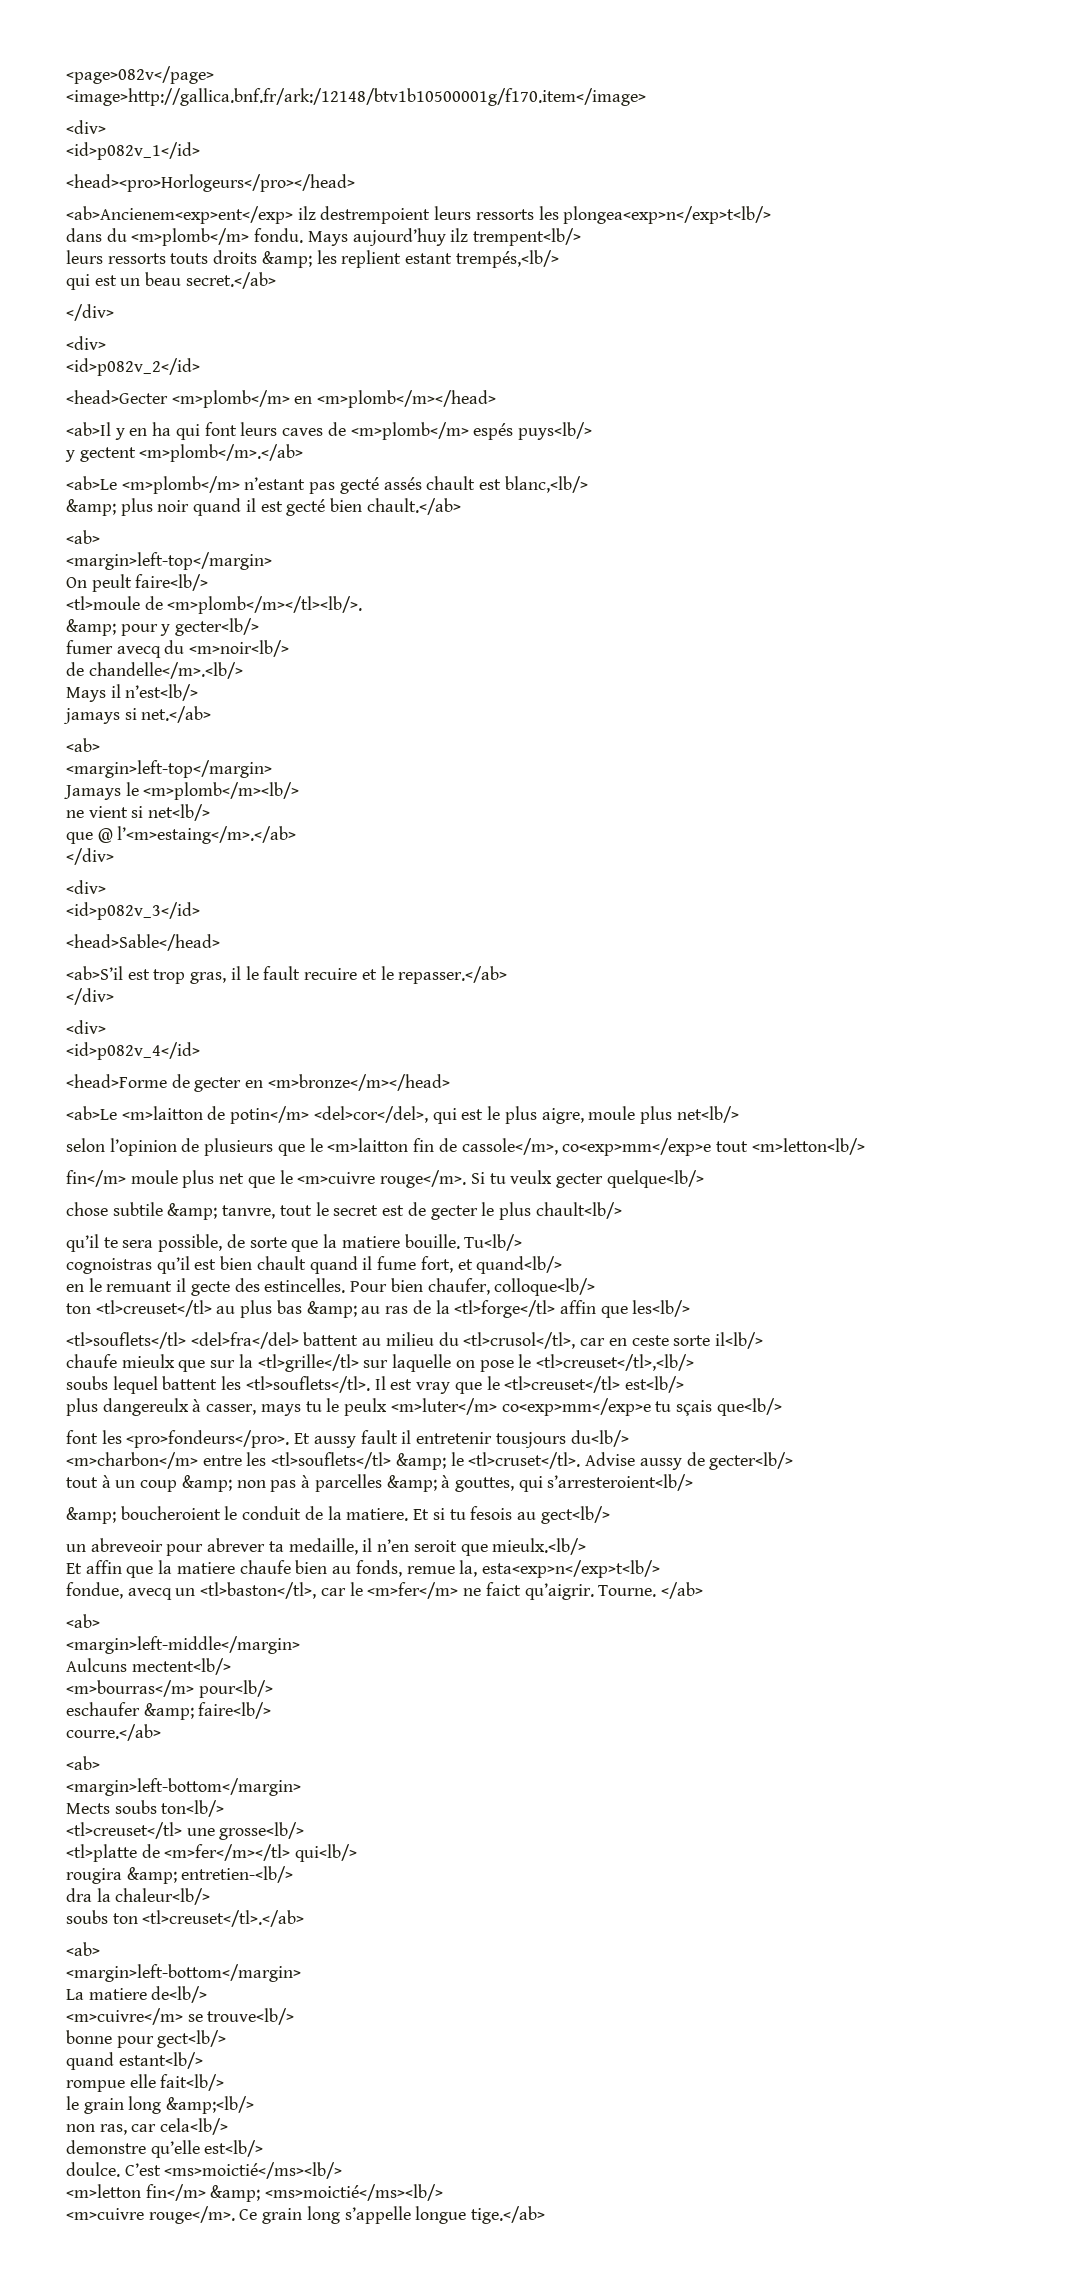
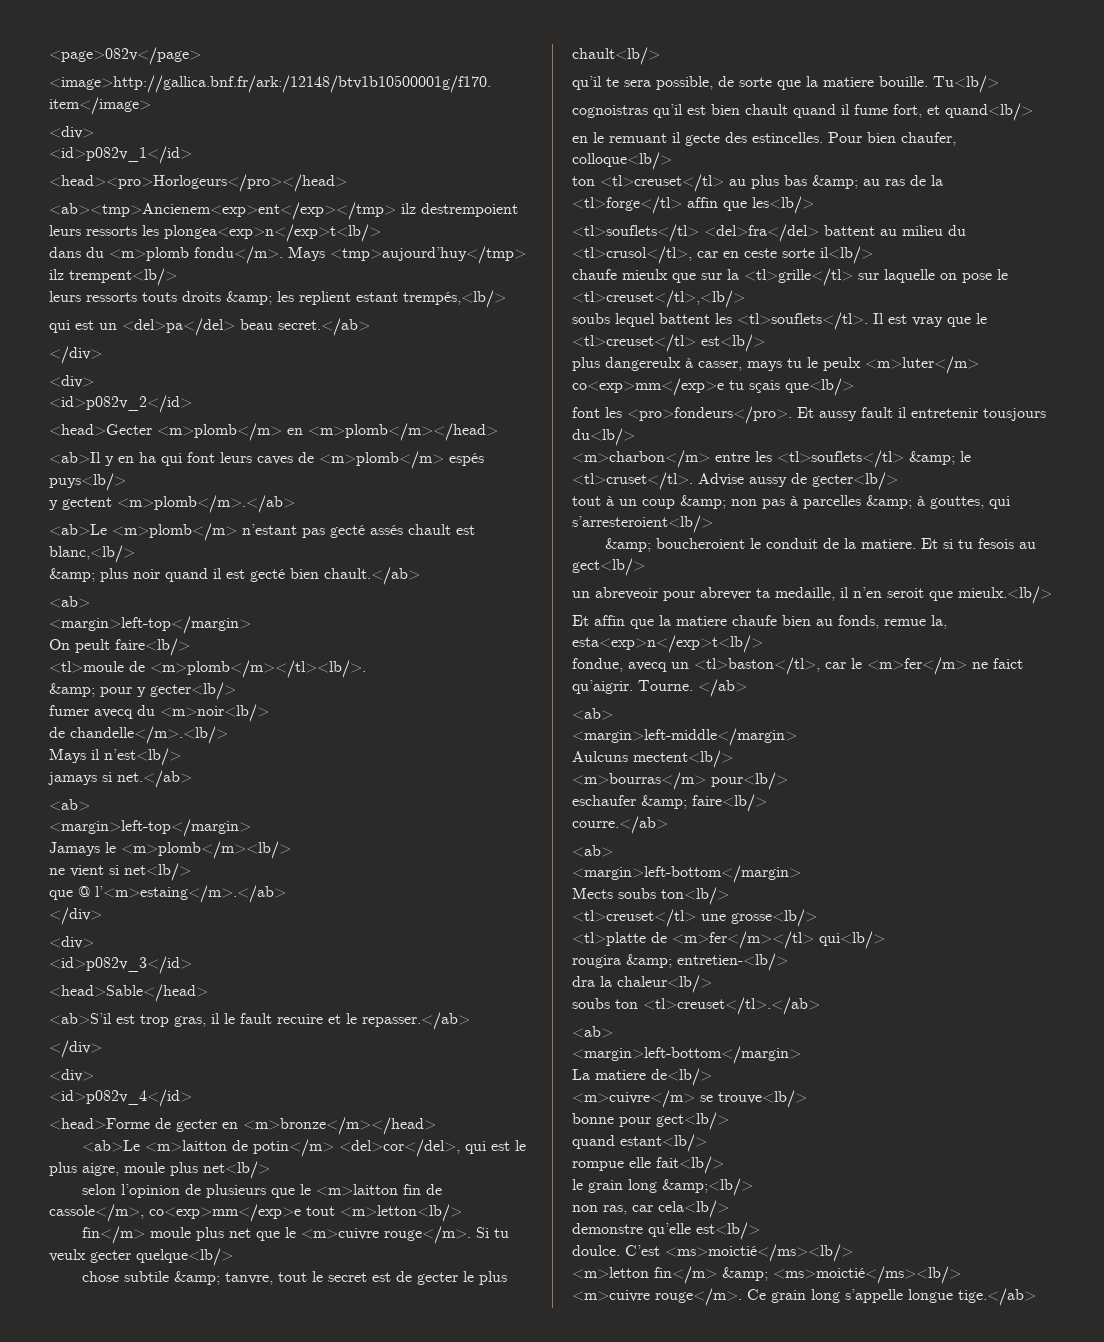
- <ab>Ancienem<exp>ent</exp> ilz destrempoient leurs ressorts les plongea<exp>n</exp>t<lb/>
+ <ab><tmp>Ancienem<exp>ent</exp></tmp> ilz destrempoient leurs ressorts les plongea<exp>n</exp>t<lb/>
- dans du <m>plomb</m> fondu. Mays aujourd’huy ilz trempent<lb/>
+ dans du <m>plomb fondu</m>. Mays <tmp>aujourd’huy</tmp> ilz trempent<lb/>
- qui est un beau secret.</ab>
+ qui est un <del>pa</del> beau secret.</ab>

